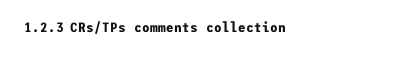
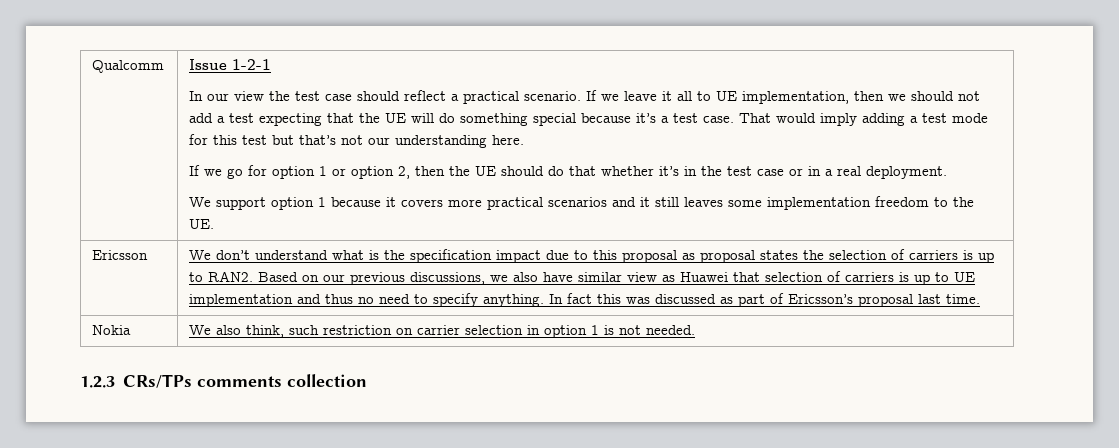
+ Qualcomm | Issue 1-2-1
+ In our view the test case should reflect a practical scenario. If we leave it all to UE implementation, then we should not add a test expecting that the UE will do something special because it’s a test case. That would imply adding a test mode for this test but that’s not our understanding here.
+ If we go for option 1 or option 2, then the UE should do that whether it’s in the test case or in a real deployment.
+ We support option 1 because it covers more practical scenarios and it still leaves some implementation freedom to the UE.
+ Ericsson | We don’t understand what is the specification impact due to this proposal as proposal states the selection of carriers is up to RAN2. Based on our previous discussions, we also have similar view as Huawei that selection of carriers is up to UE implementation and thus no need to specify anything. In fact this was discussed as part of Ericsson’s proposal last time.
+ Nokia | We also think, such restriction on carrier selection in option 1 is not needed.

